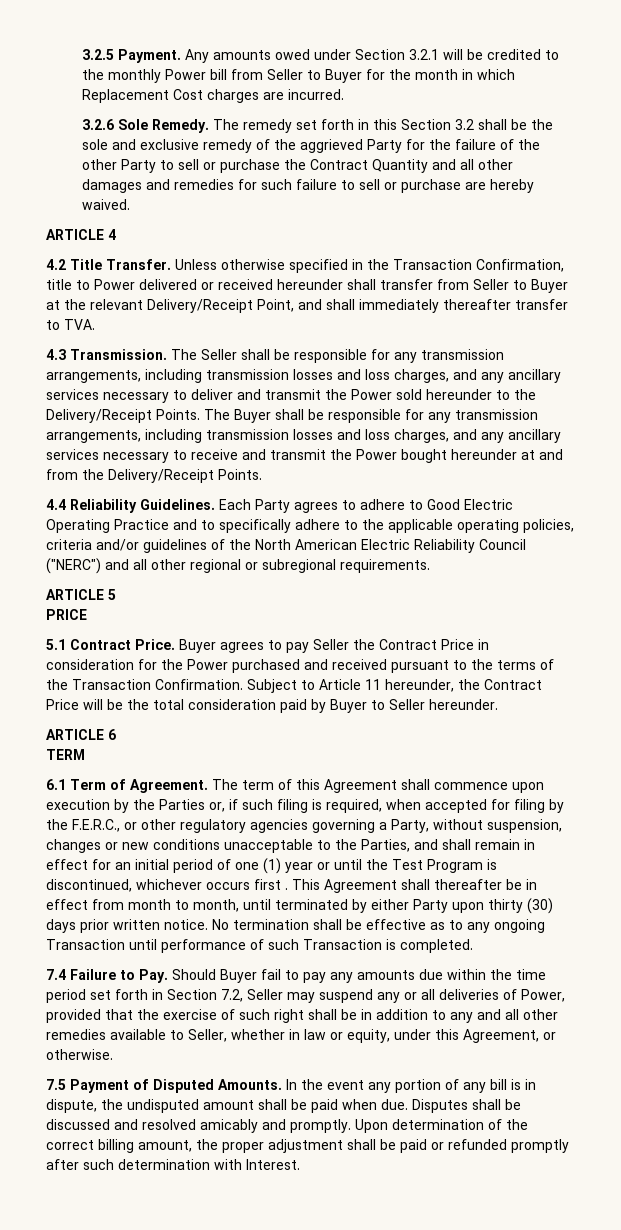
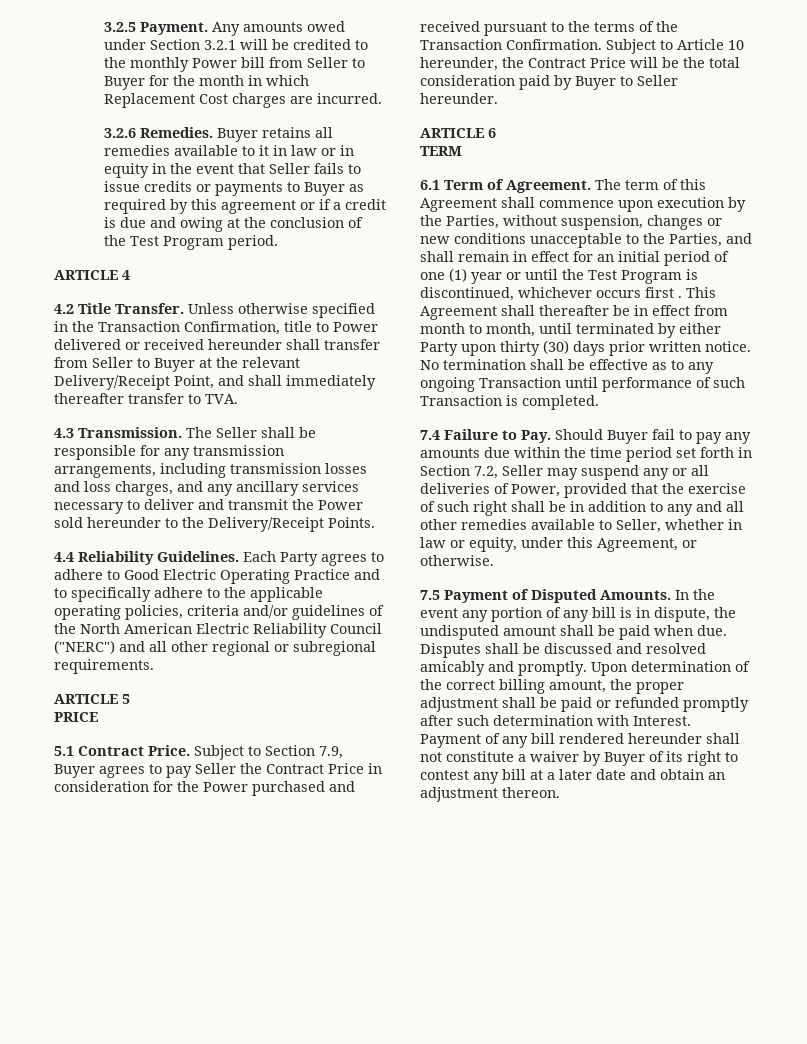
- 3.2.6 Sole Remedy. The remedy set forth in this Section 3.2 shall be the sole and exclusive remedy of the aggrieved Party for the failure of the other Party to sell or purchase the Contract Quantity and all other damages and remedies for such failure to sell or purchase are hereby waived.
+ 3.2.6 Remedies. Buyer retains all remedies available to it in law or in equity in the event that Seller fails to issue credits or payments to Buyer as required by this agreement or if a credit is due and owing at the conclusion of the Test Program period.
- The Buyer shall be responsible for any transmission arrangements, including transmission losses and loss charges, and any ancillary services necessary to receive and transmit the Power bought hereunder at and from the Delivery/Receipt Points.
- Buyer agrees to pay Seller the Contract Price in consideration for the Power purchased and received pursuant to the terms of the Transaction Confirmation.
+ Subject to Section 7.9, Buyer agrees to pay Seller the Contract Price in consideration for the Power purchased and received pursuant to the terms of the Transaction Confirmation.
- Subject to Article 11 hereunder, the Contract Price will be the total consideration paid by Buyer to Seller hereunder.
+ Subject to Article 10 hereunder, the Contract Price will be the total consideration paid by Buyer to Seller hereunder.
- The term of this Agreement shall commence upon execution by the Parties or, if such filing is required, when accepted for filing by the F.E.R.C., or other regulatory agencies governing a Party, without suspension, changes or new conditions unacceptable to the Parties, and shall remain in effect for an initial period of one (1) year or until the Test Program is discontinued, whichever occurs first .
+ The term of this Agreement shall commence upon execution by the Parties, without suspension, changes or new conditions unacceptable to the Parties, and shall remain in effect for an initial period of one (1) year or until the Test Program is discontinued, whichever occurs first .
+ Payment of any bill rendered hereunder shall not constitute a waiver by Buyer of its right to contest any bill at a later date and obtain an adjustment thereon.

